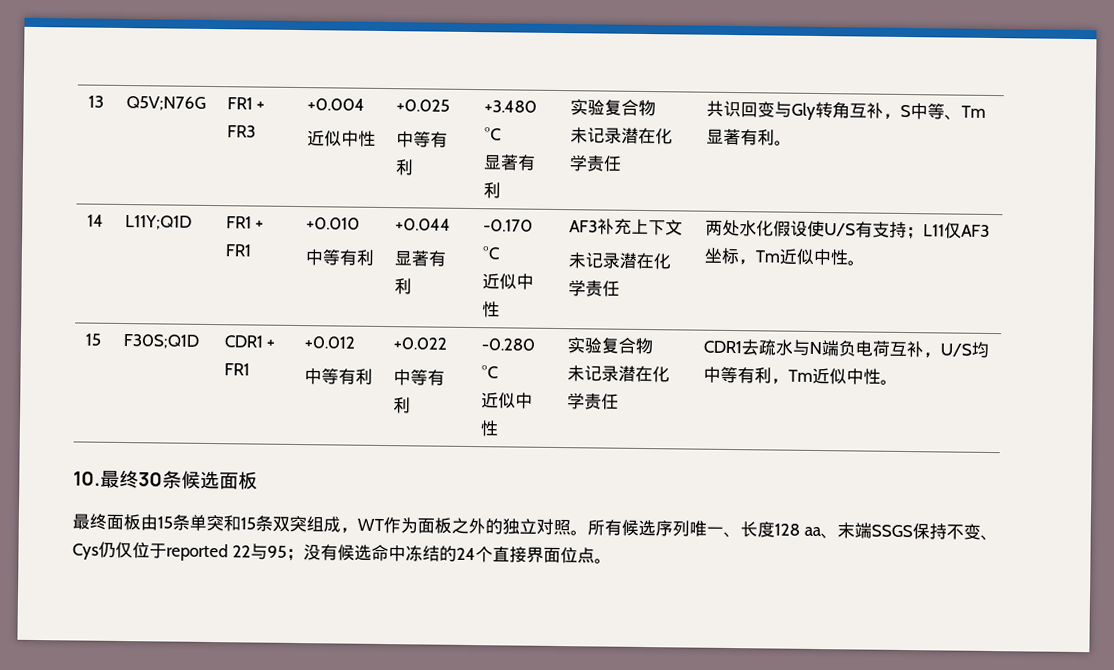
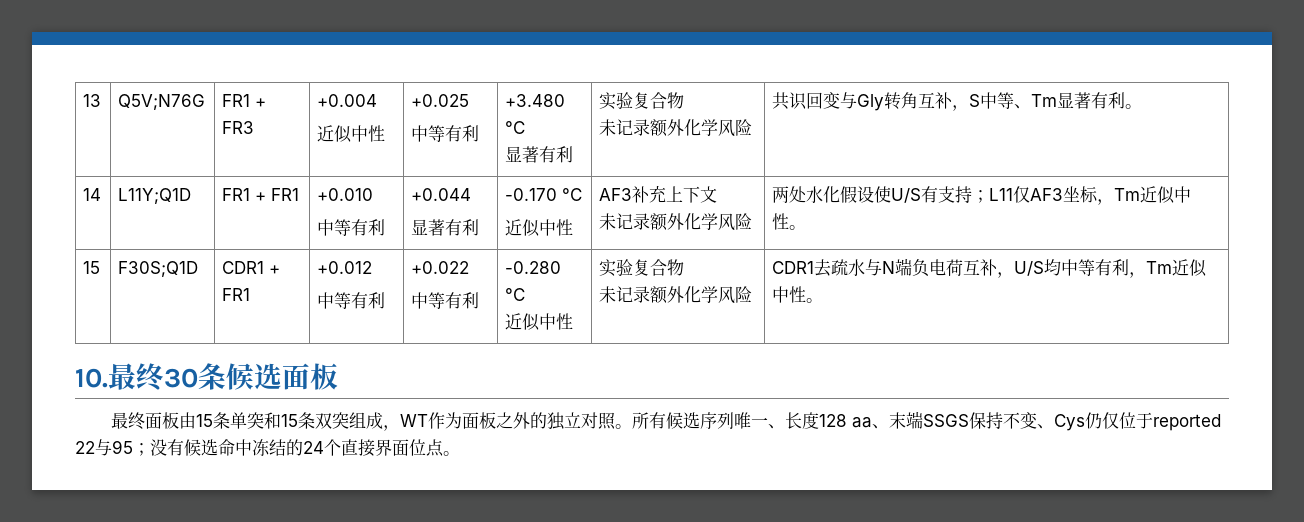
  13 | Q5V;N76G | FR1 + FR3 | +0.004
  近似中性 | +0.025
  中等有利 | +3.480 °C
  显著有利 | 实验复合物
- 未记录潜在化学责任 | 共识回变与Gly转角互补，S中等、Tm显著有利。
+ 未记录额外化学风险 | 共识回变与Gly转角互补，S中等、Tm显著有利。
  14 | L11Y;Q1D | FR1 + FR1 | +0.010
  中等有利 | +0.044
  显著有利 | -0.170 °C
  近似中性 | AF3补充上下文
- 未记录潜在化学责任 | 两处水化假设使U/S有支持；L11仅AF3坐标，Tm近似中性。
+ 未记录额外化学风险 | 两处水化假设使U/S有支持；L11仅AF3坐标，Tm近似中性。
  15 | F30S;Q1D | CDR1 + FR1 | +0.012
  中等有利 | +0.022
  中等有利 | -0.280 °C
  近似中性 | 实验复合物
- 未记录潜在化学责任 | CDR1去疏水与N端负电荷互补，U/S均中等有利，Tm近似中性。
+ 未记录额外化学风险 | CDR1去疏水与N端负电荷互补，U/S均中等有利，Tm近似中性。

